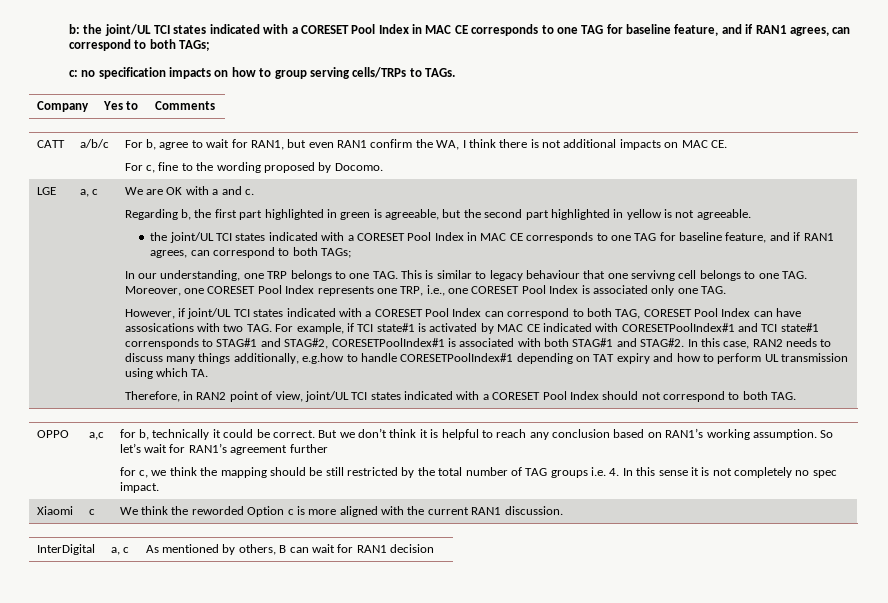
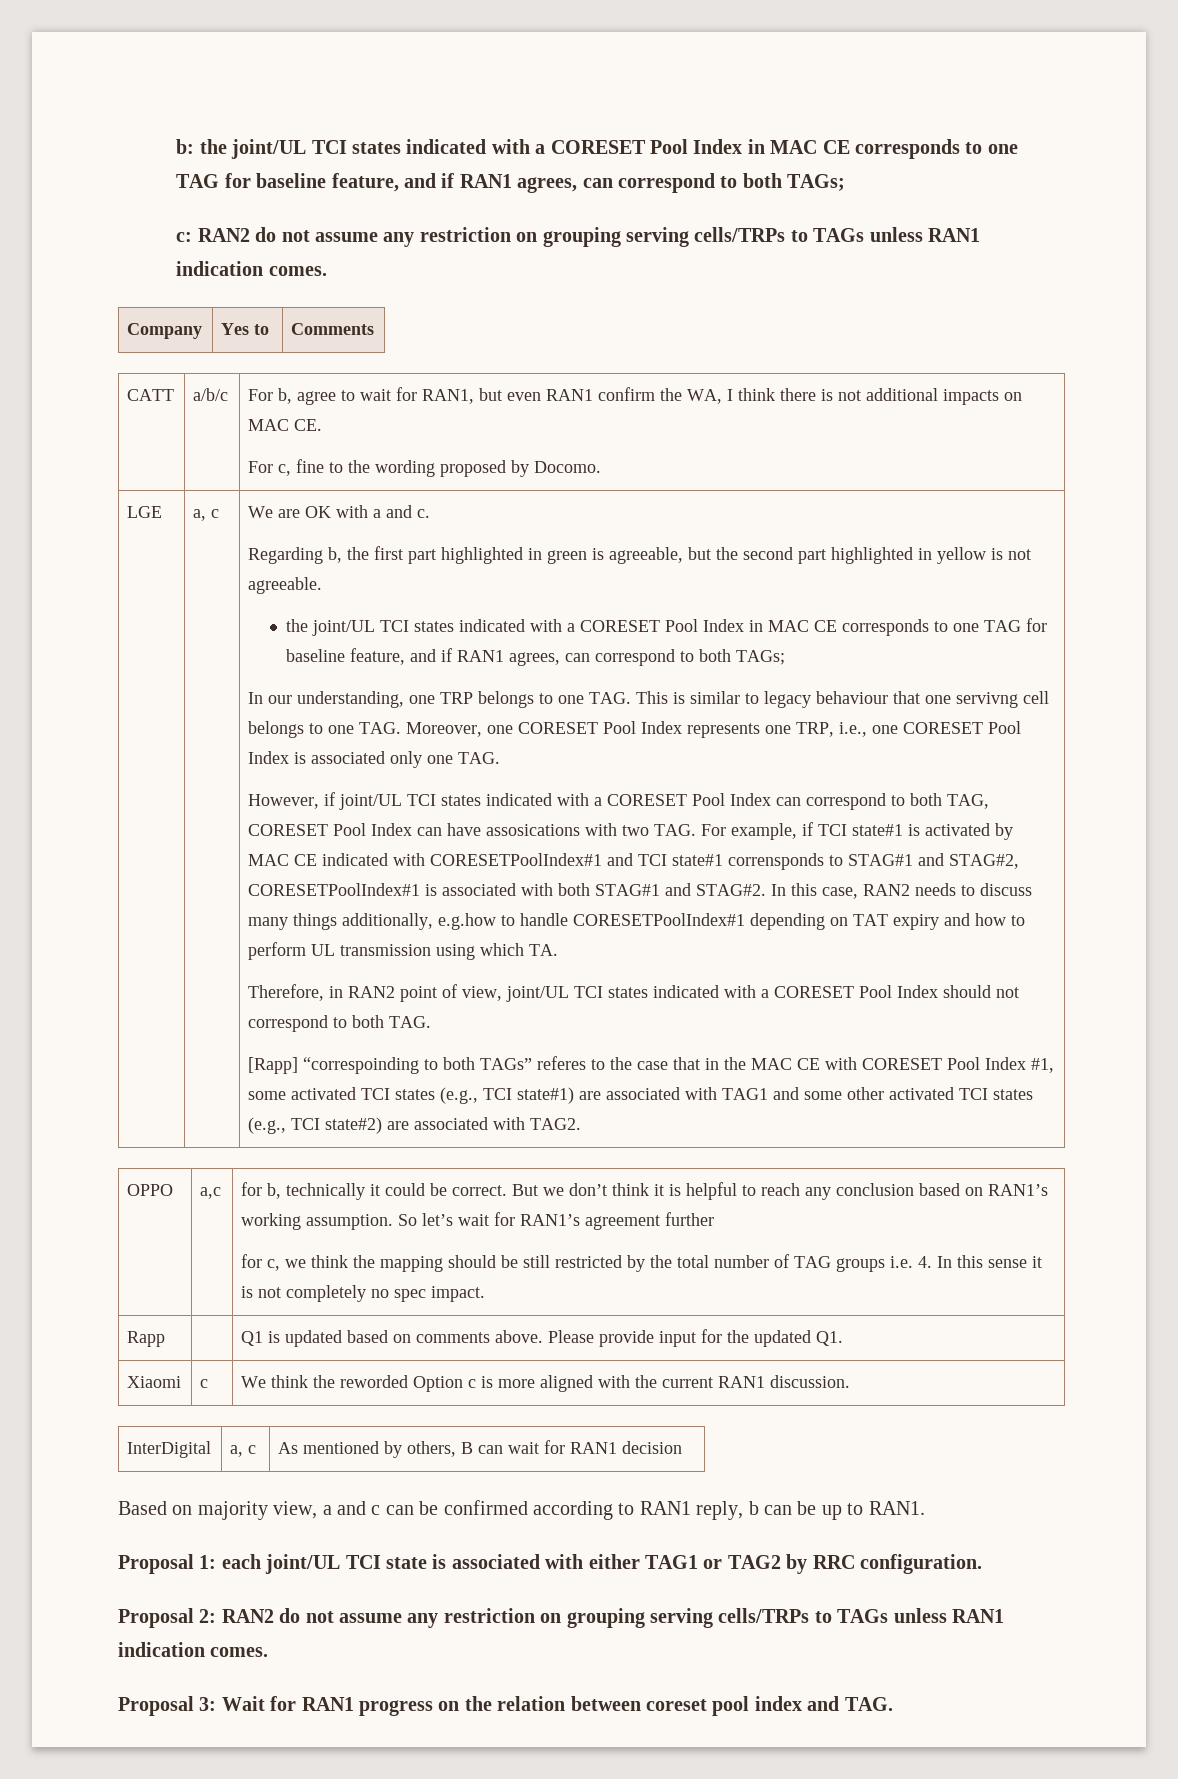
- c: no specification impacts on how to group serving cells/TRPs to TAGs.
+ c: RAN2 do not assume any restriction on grouping serving cells/TRPs to TAGs unless RAN1 indication comes.
+ [Rapp] “correspoinding to both TAGs” referes to the case that in the MAC CE with CORESET Pool Index #1, some activated TCI states (e.g., TCI state#1) are associated with TAG1 and some other activated TCI states (e.g., TCI state#2) are associated with TAG2.
+ Rapp | | Q1 is updated based on comments above. Please provide input for the updated Q1.
+ Based on majority view, a and c can be confirmed according to RAN1 reply, b can be up to RAN1.
+ Proposal 1: each joint/UL TCI state is associated with either TAG1 or TAG2 by RRC configuration.
+ Proposal 2: RAN2 do not assume any restriction on grouping serving cells/TRPs to TAGs unless RAN1 indication comes.
+ Proposal 3: Wait for RAN1 progress on the relation between coreset pool index and TAG.

